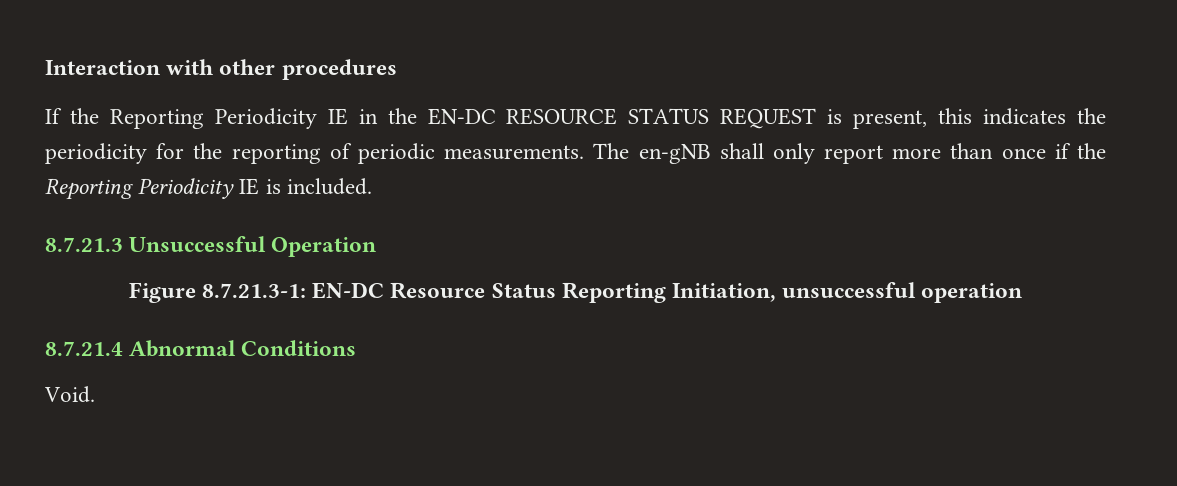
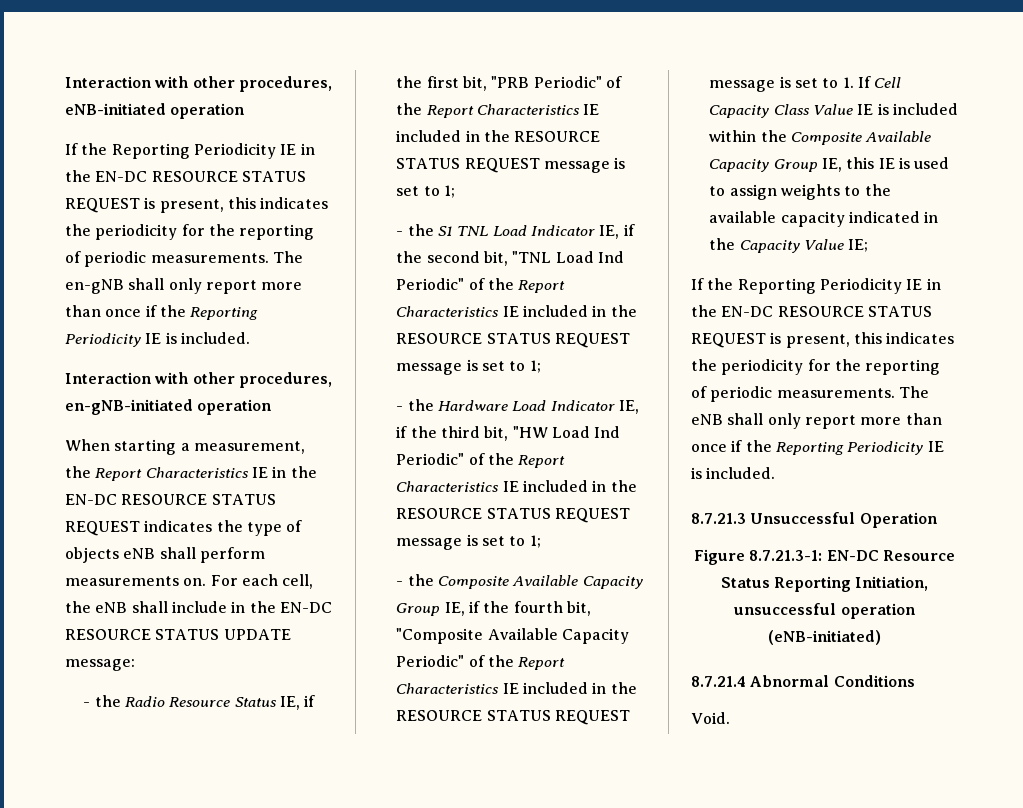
- Interaction with other procedures
+ Interaction with other procedures, eNB-initiated operation
+ Interaction with other procedures, en-gNB-initiated operation
+ When starting a measurement, the Report Characteristics IE in the EN-DC RESOURCE STATUS REQUEST indicates the type of objects eNB shall perform measurements on. For each cell, the eNB shall include in the EN-DC RESOURCE STATUS UPDATE message:
+ - the Radio Resource Status IE, if the first bit, "PRB Periodic" of the Report Characteristics IE included in the RESOURCE STATUS REQUEST message is set to 1;
+ - the S1 TNL Load Indicator IE, if the second bit, "TNL Load Ind Periodic" of the Report Characteristics IE included in the RESOURCE STATUS REQUEST message is set to 1;
+ - the Hardware Load Indicator IE, if the third bit, "HW Load Ind Periodic" of the Report Characteristics IE included in the RESOURCE STATUS REQUEST message is set to 1;
+ - the Composite Available Capacity Group IE, if the fourth bit, "Composite Available Capacity Periodic" of the Report Characteristics IE included in the RESOURCE STATUS REQUEST message is set to 1. If Cell Capacity Class Value IE is included within the Composite Available Capacity Group IE, this IE is used to assign weights to the available capacity indicated in the Capacity Value IE;
+ If the Reporting Periodicity IE in the EN-DC RESOURCE STATUS REQUEST is present, this indicates the periodicity for the reporting of periodic measurements. The eNB shall only report more than once if the Reporting Periodicity IE is included.
- Figure 8.7.21.3-1: EN-DC Resource Status Reporting Initiation, unsuccessful operation
+ Figure 8.7.21.3-1: EN-DC Resource Status Reporting Initiation, unsuccessful operation (eNB-initiated)

